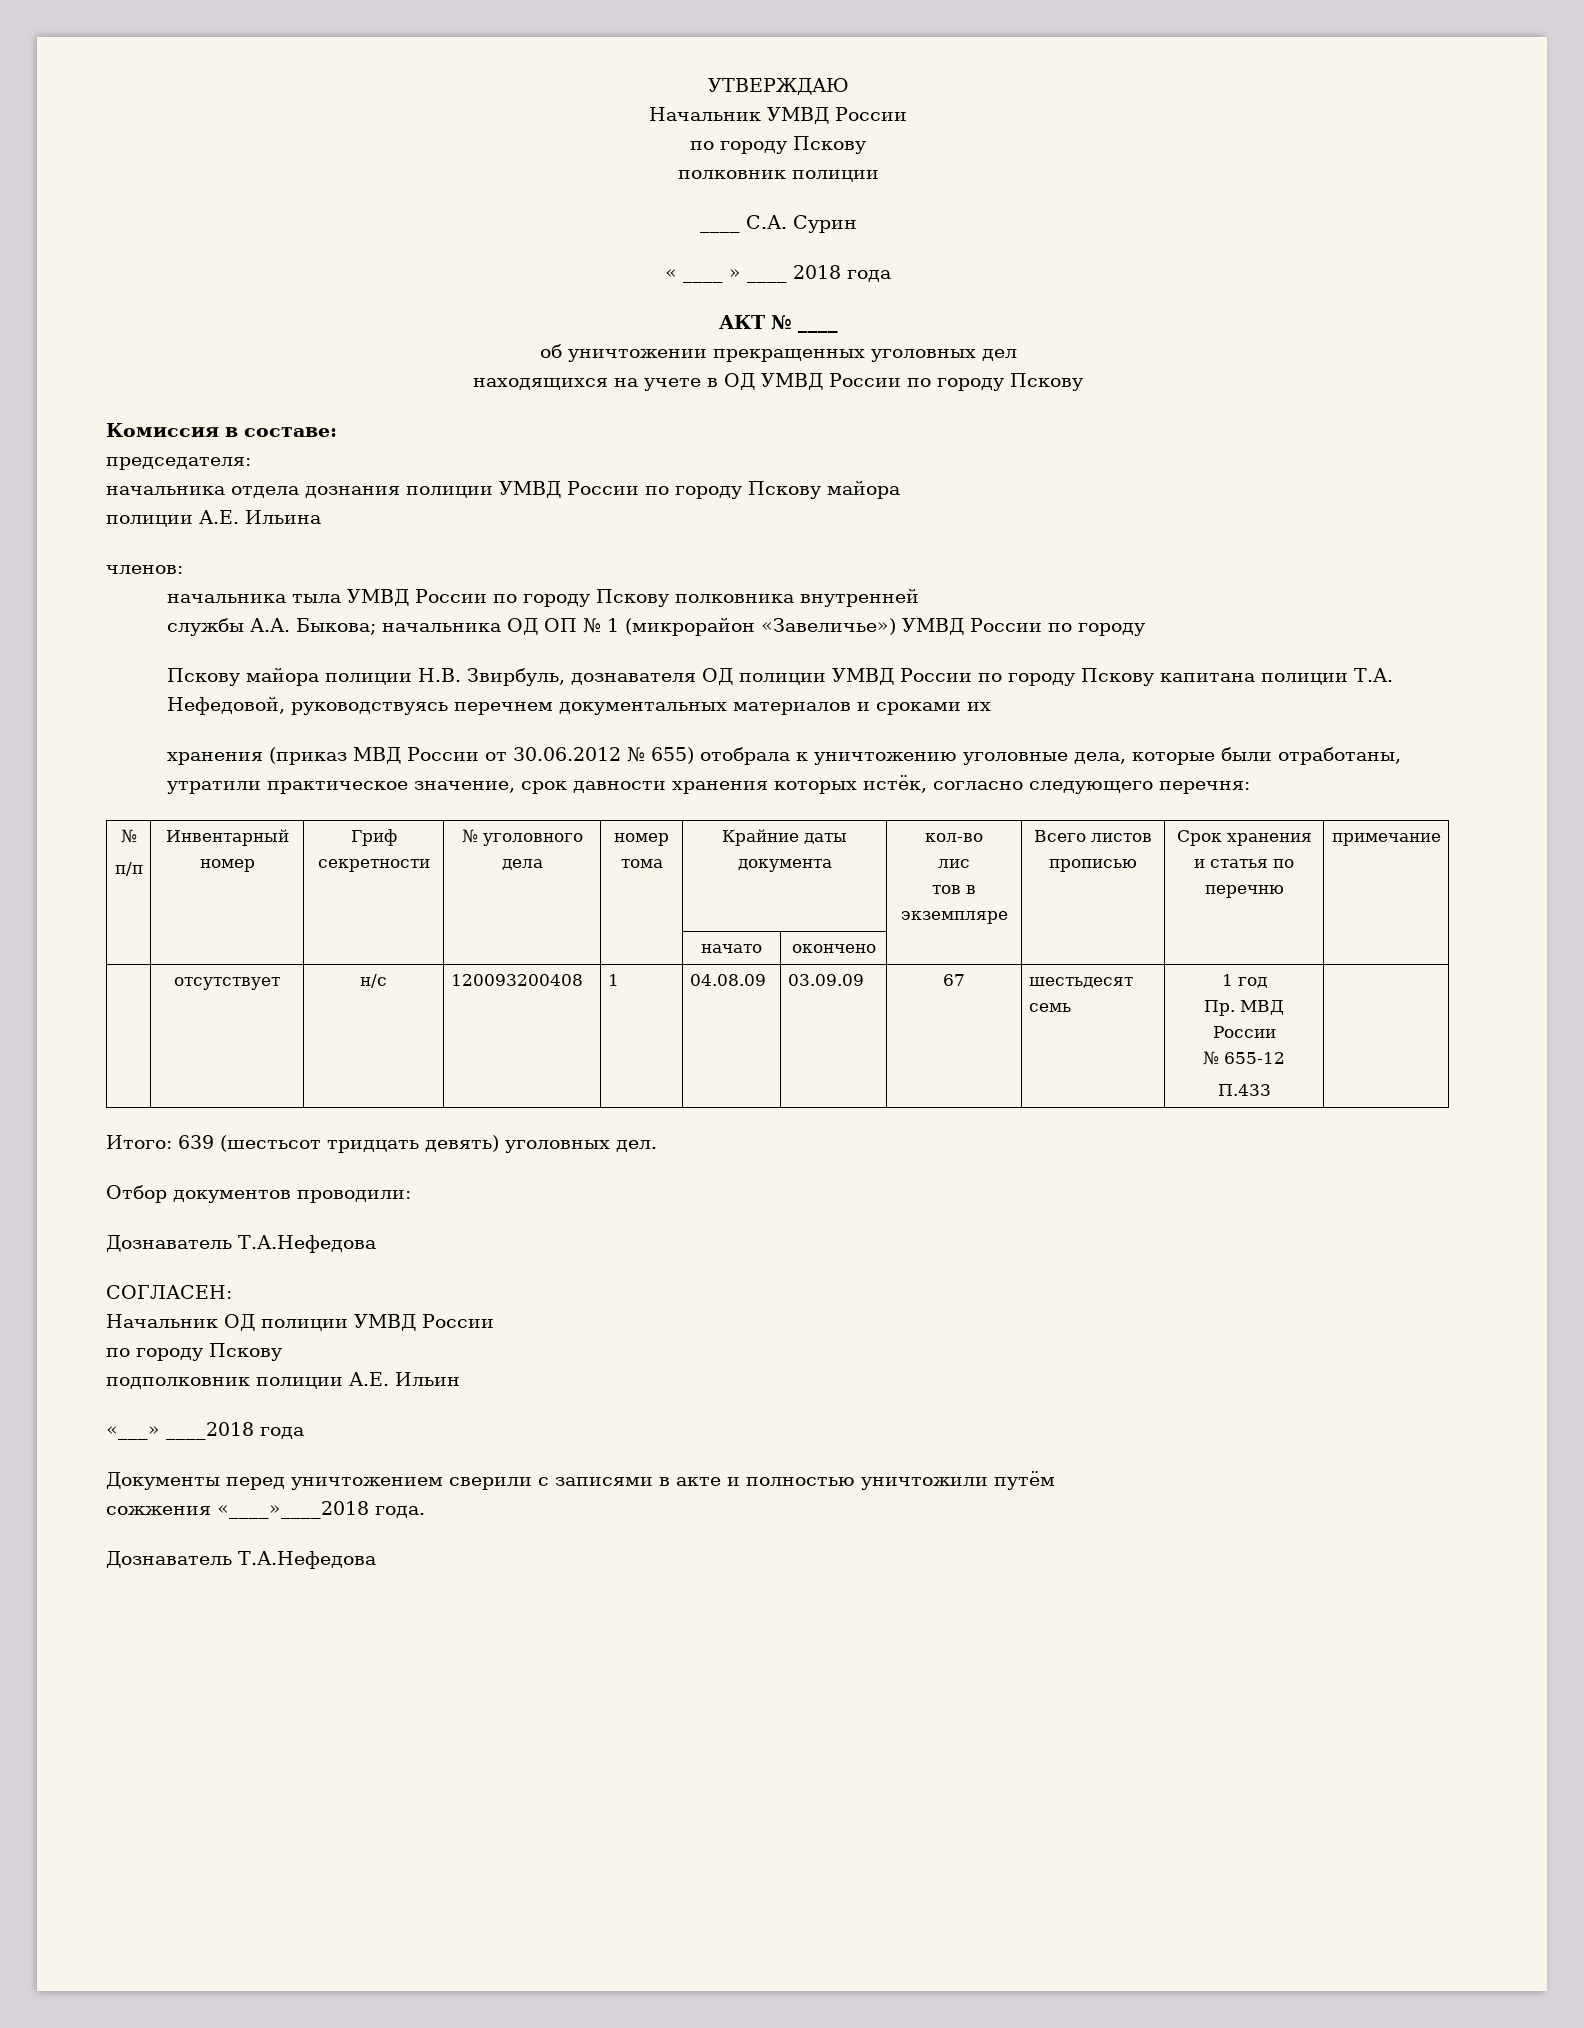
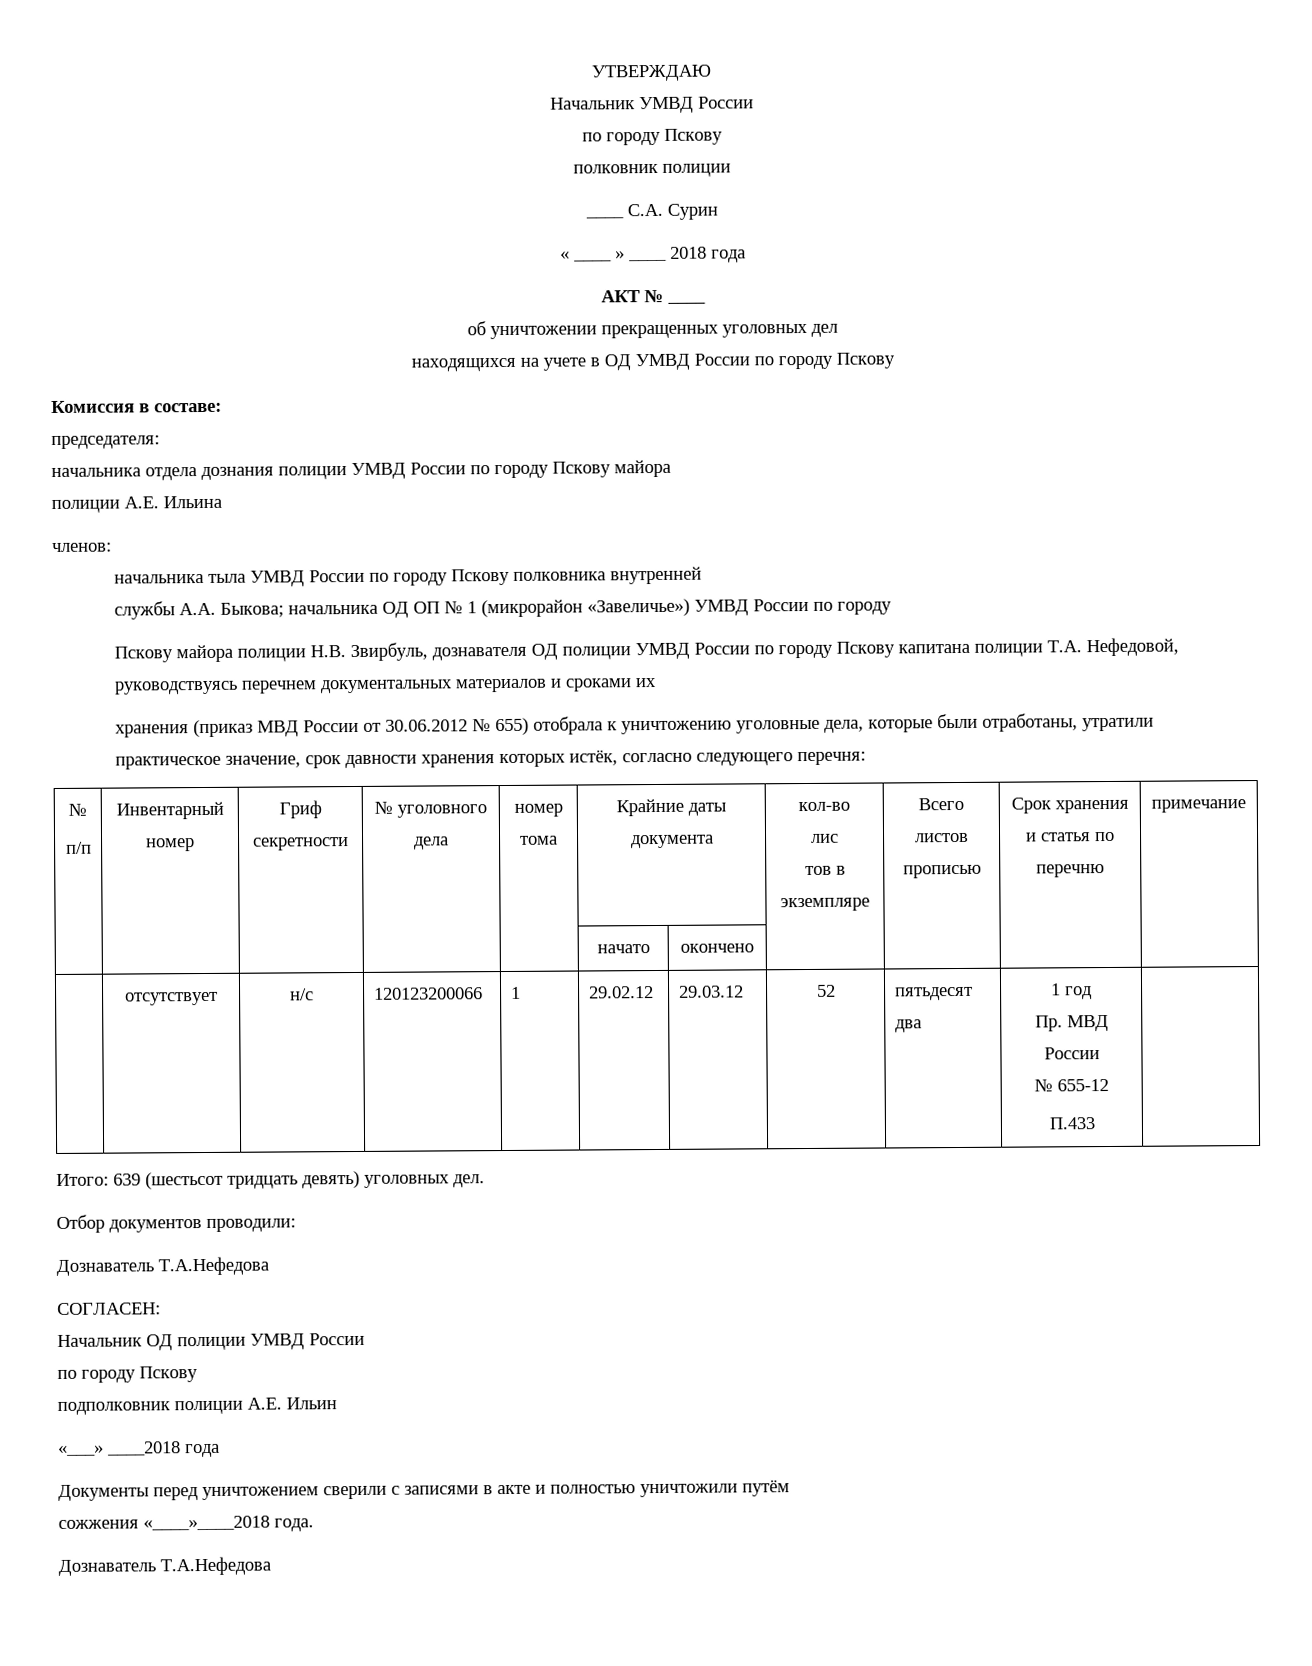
- | отсутствует | н/с | 120093200408 | 1 | 04.08.09 | 03.09.09 | 67 | шестьдесят семь | 1 год
+ | отсутствует | н/с | 120123200066 | 1 | 29.02.12 | 29.03.12 | 52 | пятьдесят два | 1 год

